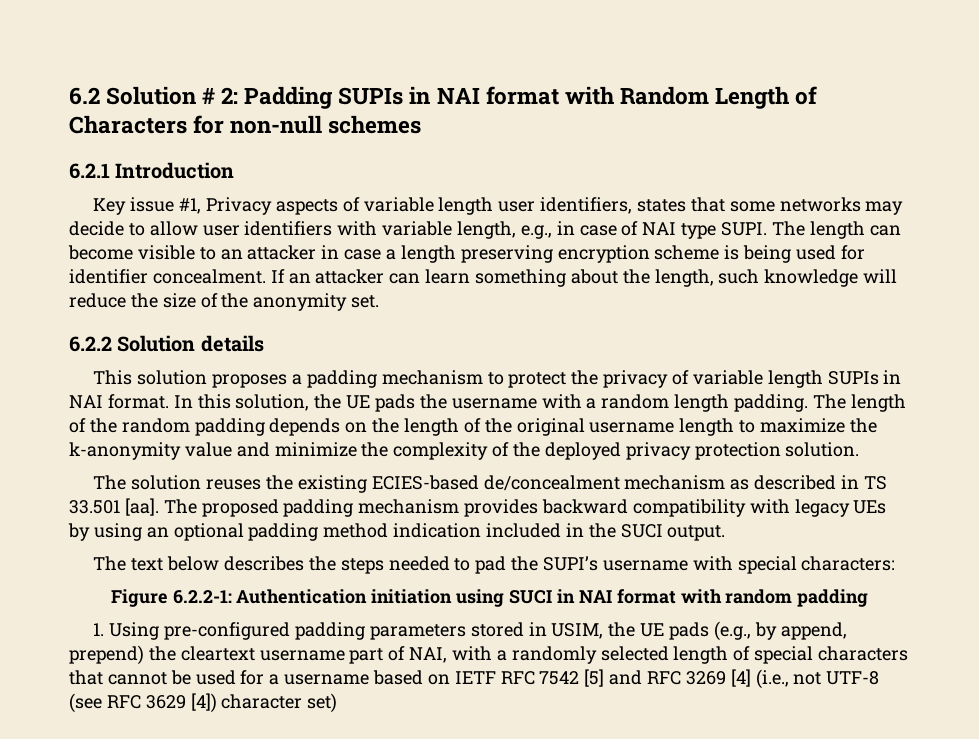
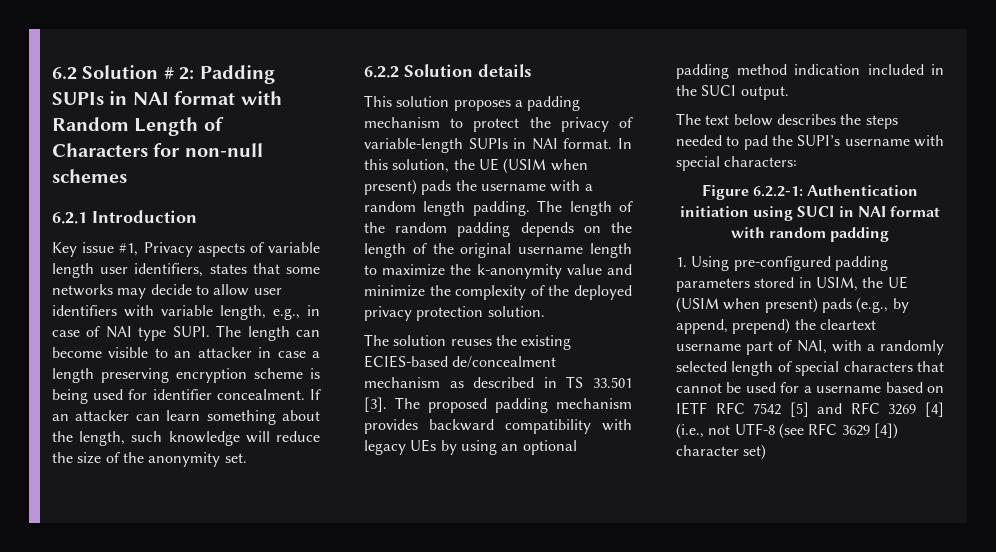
- This solution proposes a padding mechanism to protect the privacy of variable length SUPIs in NAI format.
+ This solution proposes a padding mechanism to protect the privacy of variable-length SUPIs in NAI format.
- In this solution, the UE pads the username with a random length padding.
+ In this solution, the UE (USIM when present) pads the username with a random length padding.
- The solution reuses the existing ECIES-based de/concealment mechanism as described in TS 33.501 [aa].
+ The solution reuses the existing ECIES-based de/concealment mechanism as described in TS 33.501 [3].
- 1. Using pre-configured padding parameters stored in USIM, the UE pads (e.g., by append, prepend) the cleartext username part of NAI, with a randomly selected length of special characters that cannot be used for a username based on IETF RFC 7542 [5] and RFC 3269 [4] (i.e., not UTF-8 (see RFC 3629 [4]) character set)
+ 1. Using pre-configured padding parameters stored in USIM, the UE (USIM when present) pads (e.g., by append, prepend) the cleartext username part of NAI, with a randomly selected length of special characters that cannot be used for a username based on IETF RFC 7542 [5] and RFC 3269 [4] (i.e., not UTF-8 (see RFC 3629 [4]) character set)

